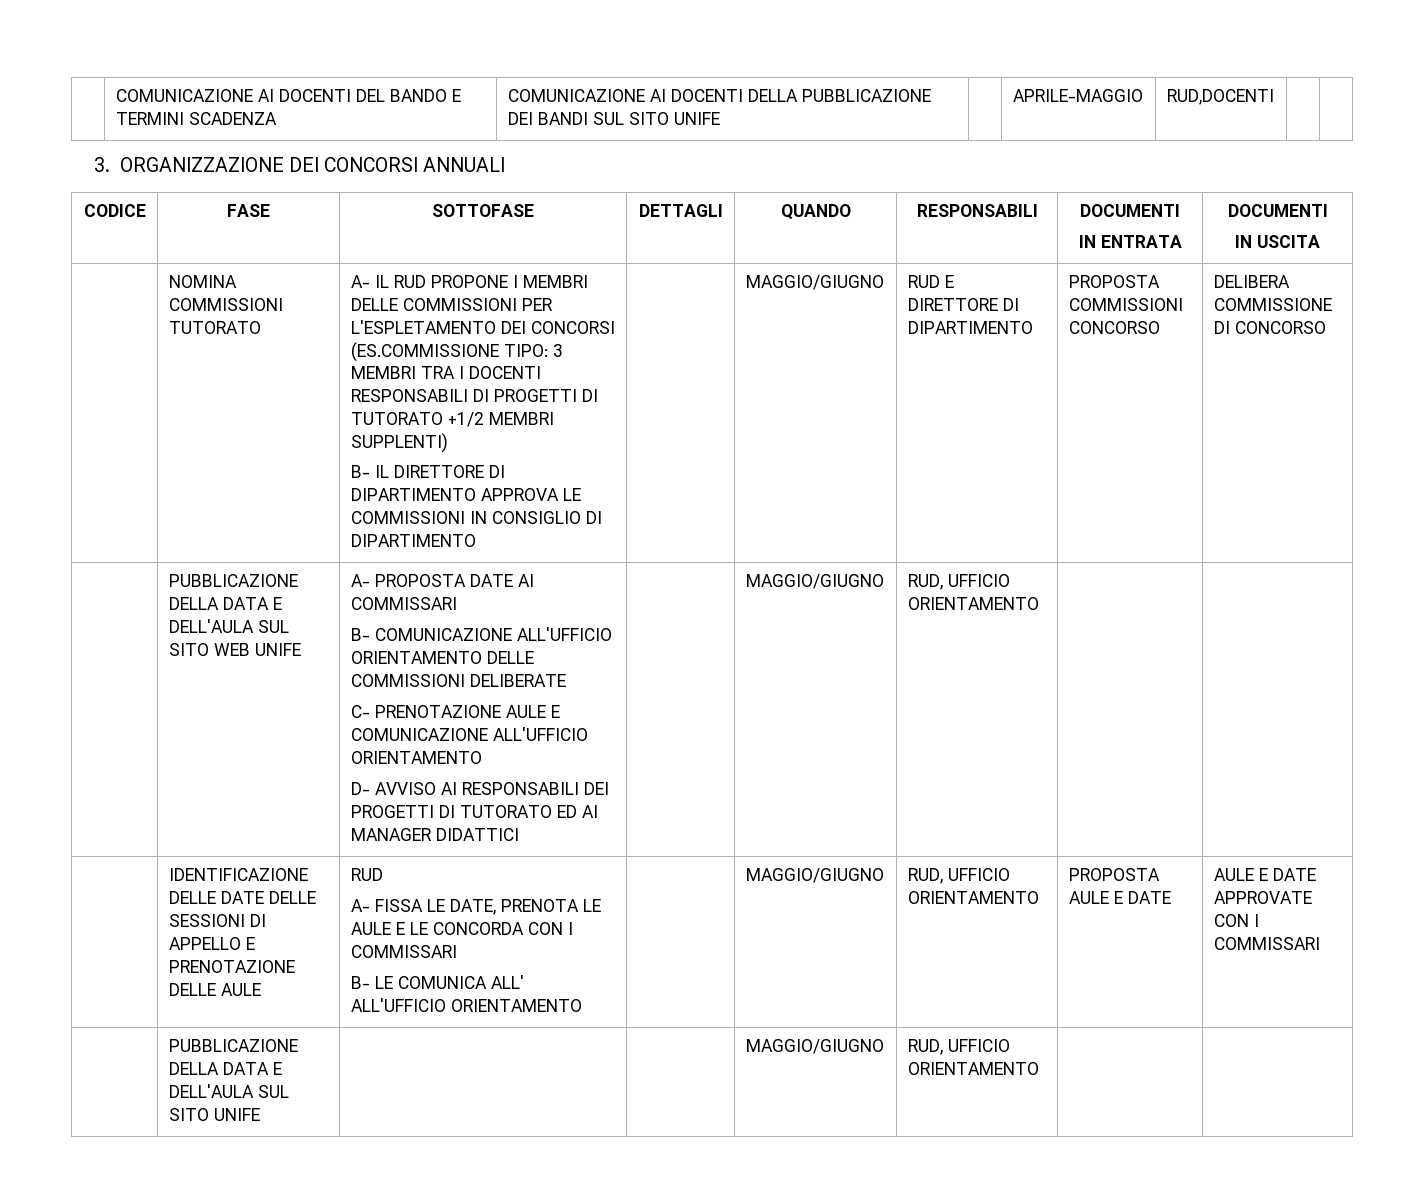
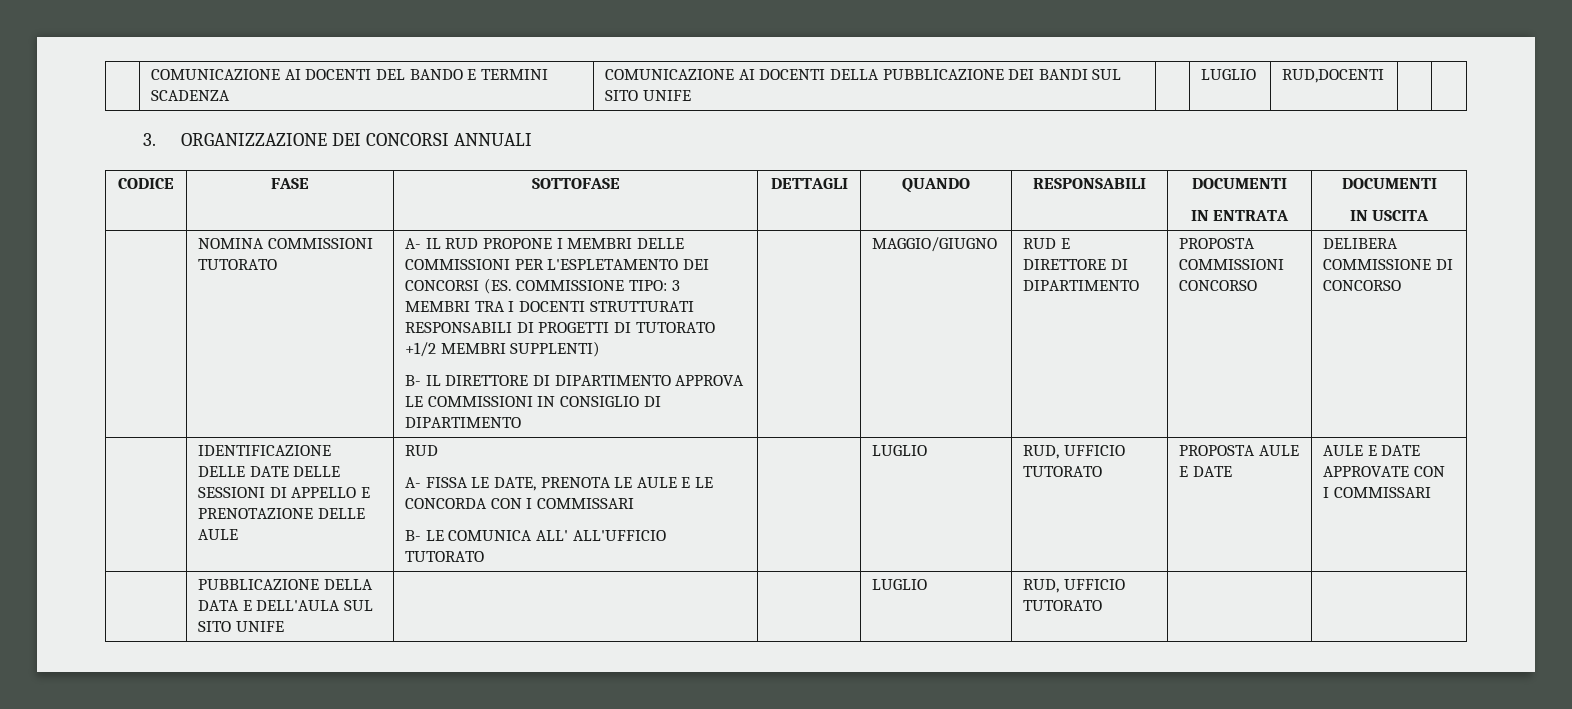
- | COMUNICAZIONE AI DOCENTI DEL BANDO E TERMINI SCADENZA | COMUNICAZIONE AI DOCENTI DELLA PUBBLICAZIONE DEI BANDI SUL SITO UNIFE | | APRILE-MAGGIO | RUD,DOCENTI | |
+ | COMUNICAZIONE AI DOCENTI DEL BANDO E TERMINI SCADENZA | COMUNICAZIONE AI DOCENTI DELLA PUBBLICAZIONE DEI BANDI SUL SITO UNIFE | | LUGLIO | RUD,DOCENTI | |
- A- IL RUD PROPONE I MEMBRI DELLE COMMISSIONI PER L'ESPLETAMENTO DEI CONCORSI (ES.COMMISSIONE TIPO: 3 MEMBRI TRA I DOCENTI RESPONSABILI DI PROGETTI DI TUTORATO +1/2 MEMBRI SUPPLENTI)
+ A- IL RUD PROPONE I MEMBRI DELLE COMMISSIONI PER L'ESPLETAMENTO DEI CONCORSI (ES. COMMISSIONE TIPO: 3 MEMBRI TRA I DOCENTI STRUTTURATI RESPONSABILI DI PROGETTI DI TUTORATO +1/2 MEMBRI SUPPLENTI)
- PUBBLICAZIONE DELLA DATA E DELL'AULA SUL SITO WEB UNIFE | A- PROPOSTA DATE AI COMMISSARI
- B- COMUNICAZIONE ALL'UFFICIO ORIENTAMENTO DELLE COMMISSIONI DELIBERATE
- C- PRENOTAZIONE AULE E COMUNICAZIONE ALL'UFFICIO ORIENTAMENTO
- D- AVVISO AI RESPONSABILI DEI PROGETTI DI TUTORATO ED AI MANAGER DIDATTICI | | MAGGIO/GIUGNO | RUD, UFFICIO ORIENTAMENTO
- B- LE COMUNICA ALL' ALL'UFFICIO ORIENTAMENTO | | MAGGIO/GIUGNO | RUD, UFFICIO ORIENTAMENTO
+ B- LE COMUNICA ALL' ALL'UFFICIO TUTORATO | | LUGLIO | RUD, UFFICIO TUTORATO
- | PUBBLICAZIONE DELLA DATA E DELL'AULA SUL SITO UNIFE | | | MAGGIO/GIUGNO | RUD, UFFICIO ORIENTAMENTO | |
+ | PUBBLICAZIONE DELLA DATA E DELL'AULA SUL SITO UNIFE | | | LUGLIO | RUD, UFFICIO TUTORATO | |

